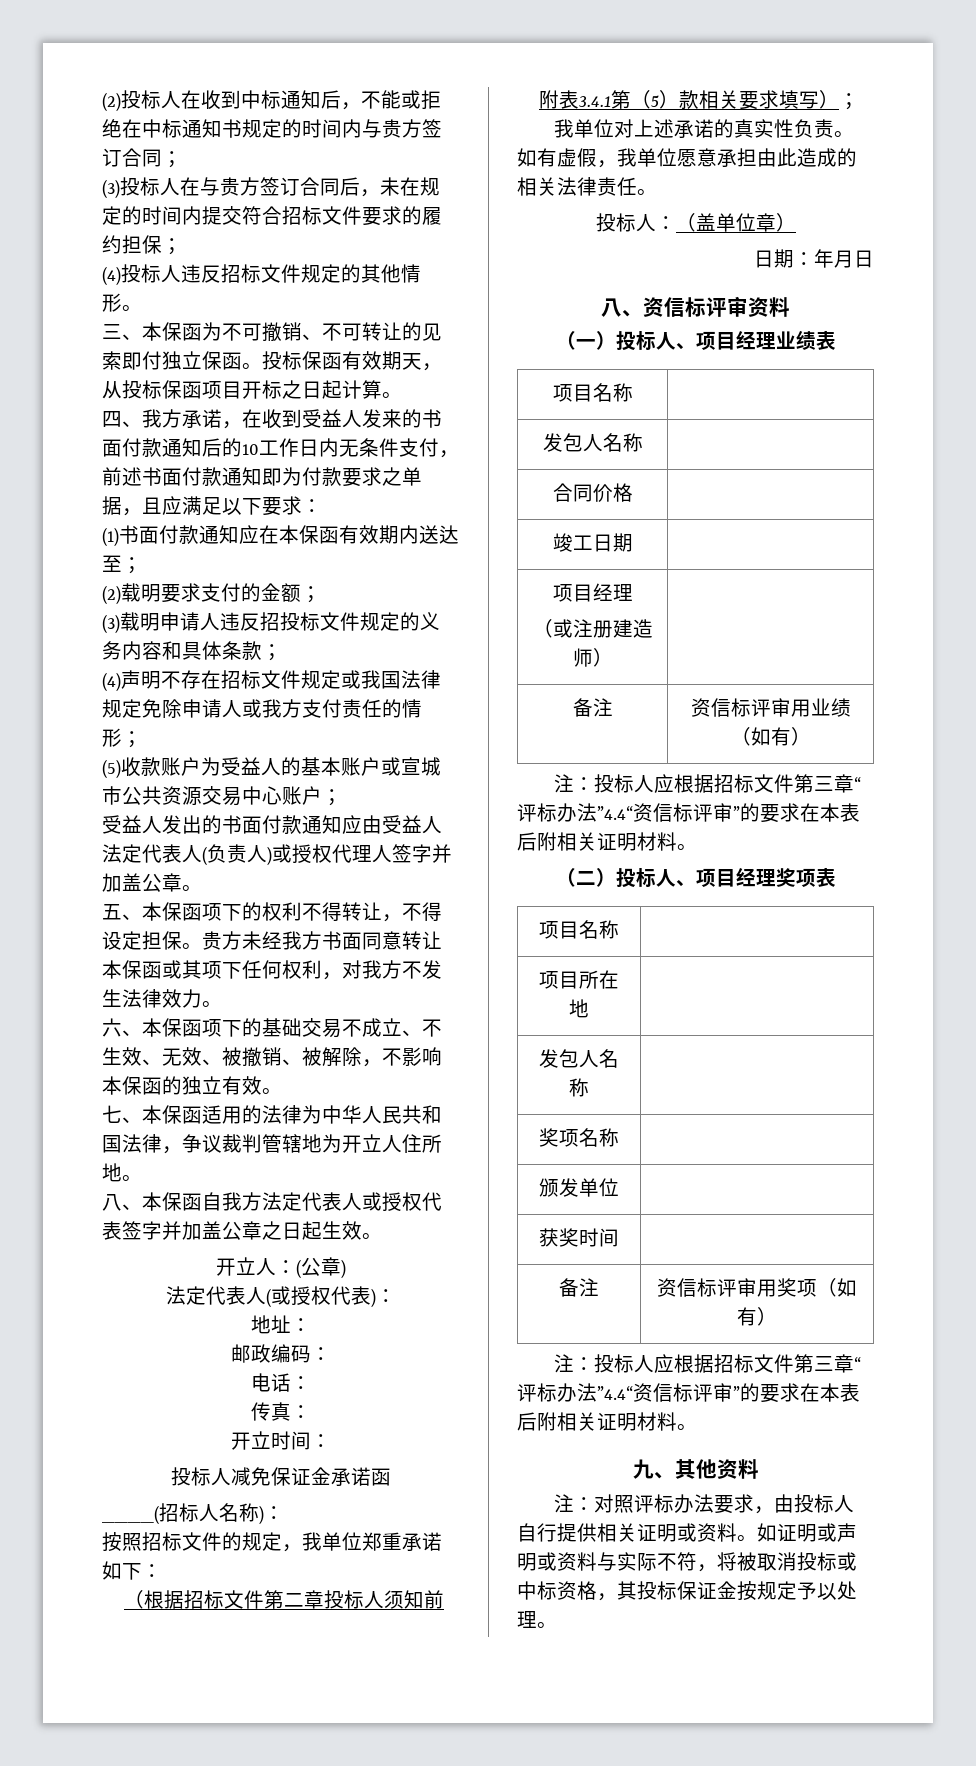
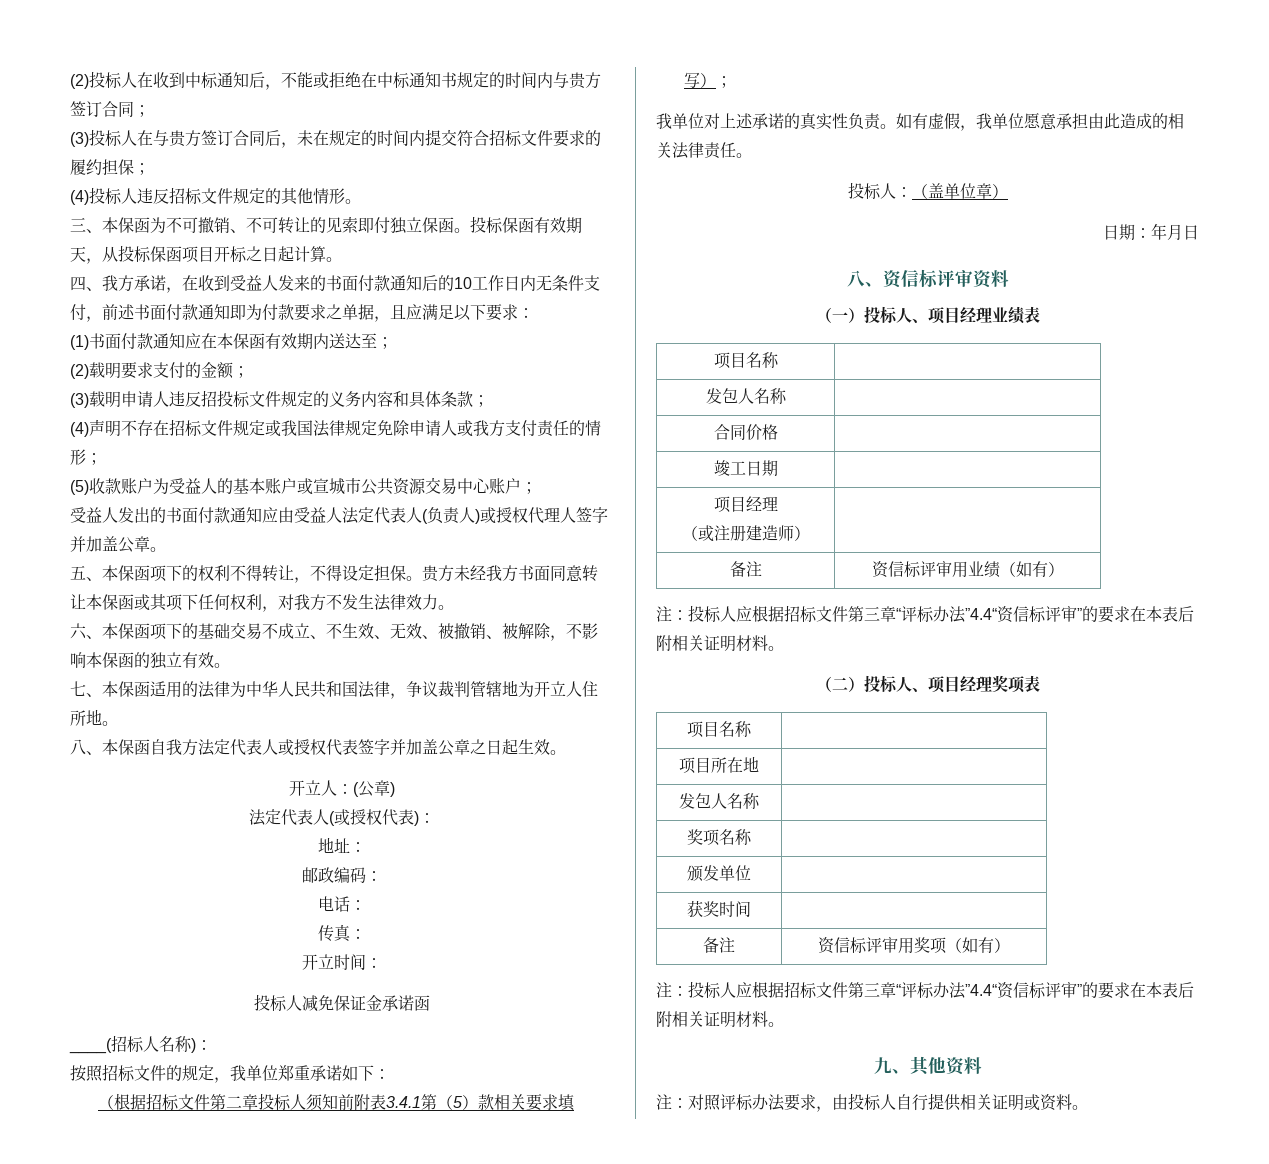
- 如证明或声明或资料与实际不符，将被取消投标或中标资格，其投标保证金按规定予以处理。

